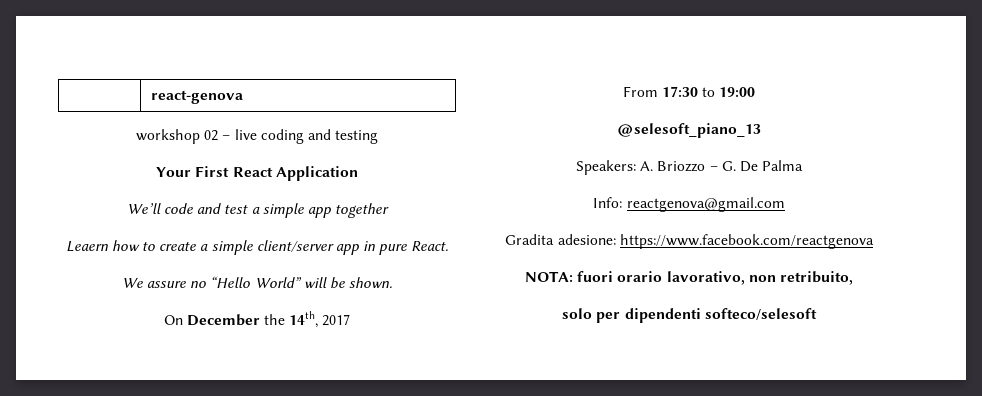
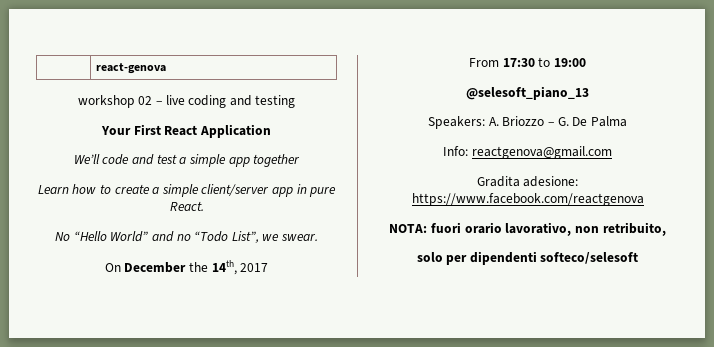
- Leaern how to create a simple client/server app in pure React.
+ Learn how to create a simple client/server app in pure React.
- We assure no “Hello World” will be shown.
+ No “Hello World” and no “Todo List”, we swear.

